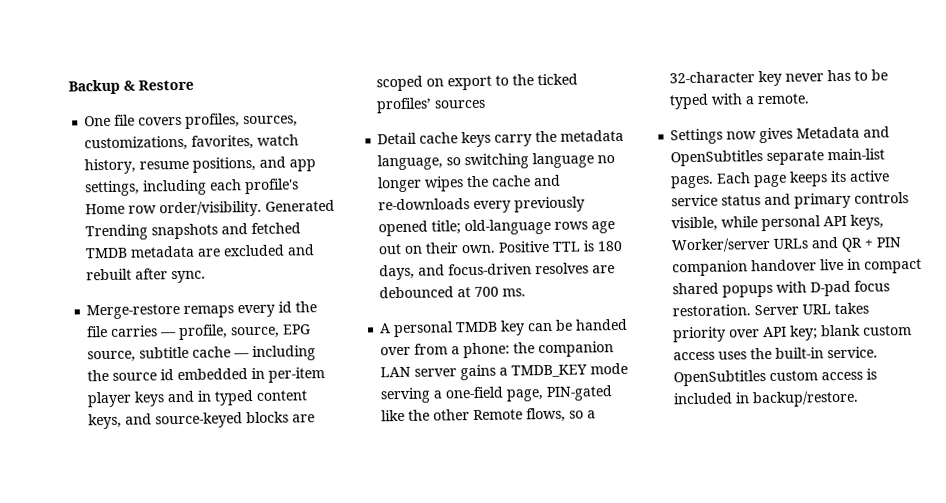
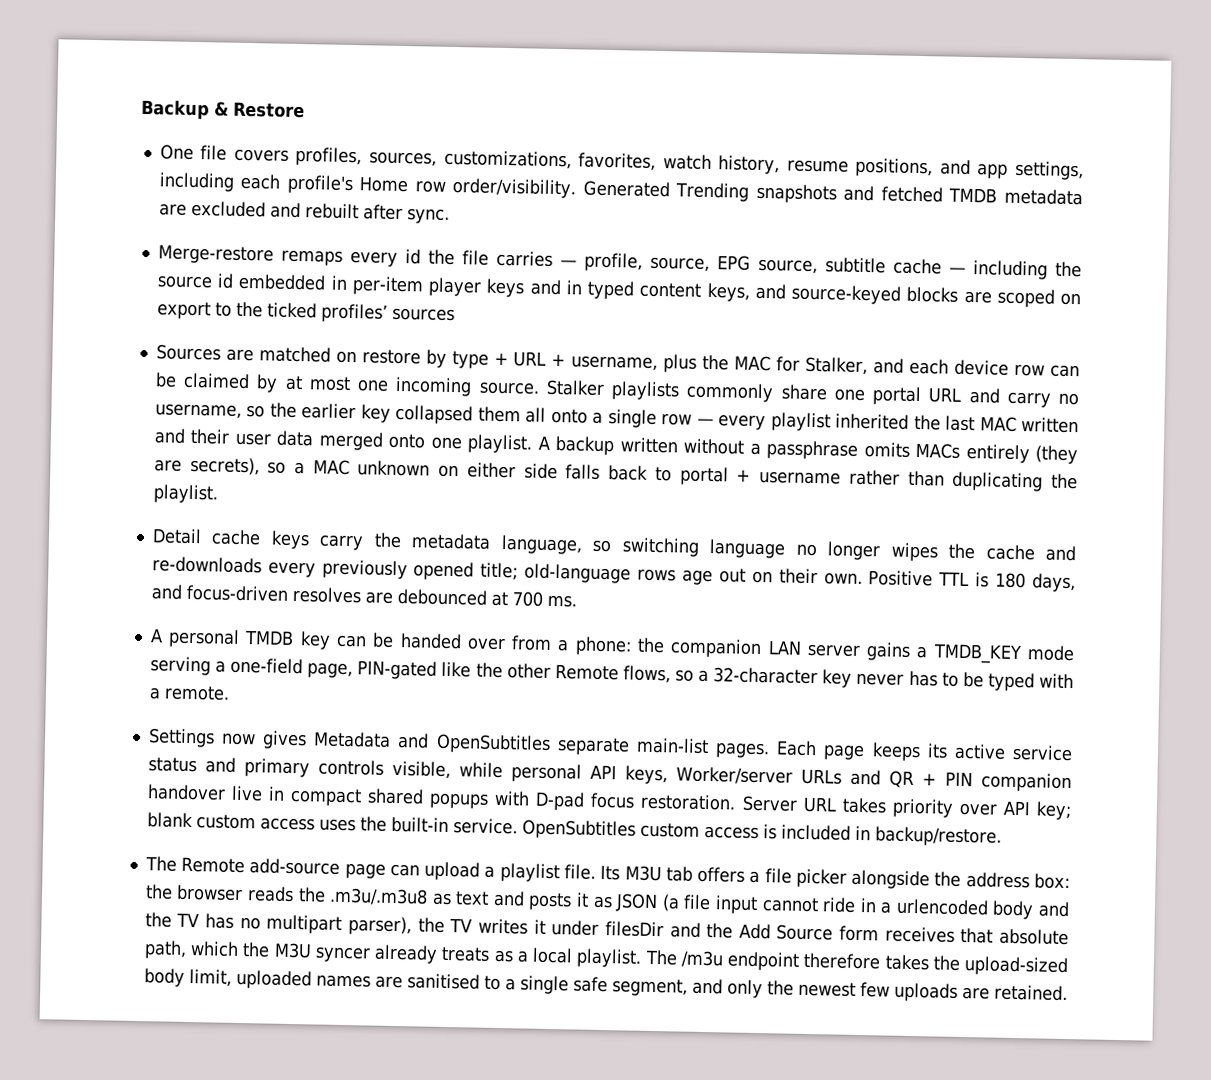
+ Sources are matched on restore by type + URL + username, plus the MAC for Stalker, and each device row can be claimed by at most one incoming source. Stalker playlists commonly share one portal URL and carry no username, so the earlier key collapsed them all onto a single row — every playlist inherited the last MAC written and their user data merged onto one playlist. A backup written without a passphrase omits MACs entirely (they are secrets), so a MAC unknown on either side falls back to portal + username rather than duplicating the playlist.
+ The Remote add-source page can upload a playlist file. Its M3U tab offers a file picker alongside the address box: the browser reads the .m3u/.m3u8 as text and posts it as JSON (a file input cannot ride in a urlencoded body and the TV has no multipart parser), the TV writes it under filesDir and the Add Source form receives that absolute path, which the M3U syncer already treats as a local playlist. The /m3u endpoint therefore takes the upload-sized body limit, uploaded names are sanitised to a single safe segment, and only the newest few uploads are retained.

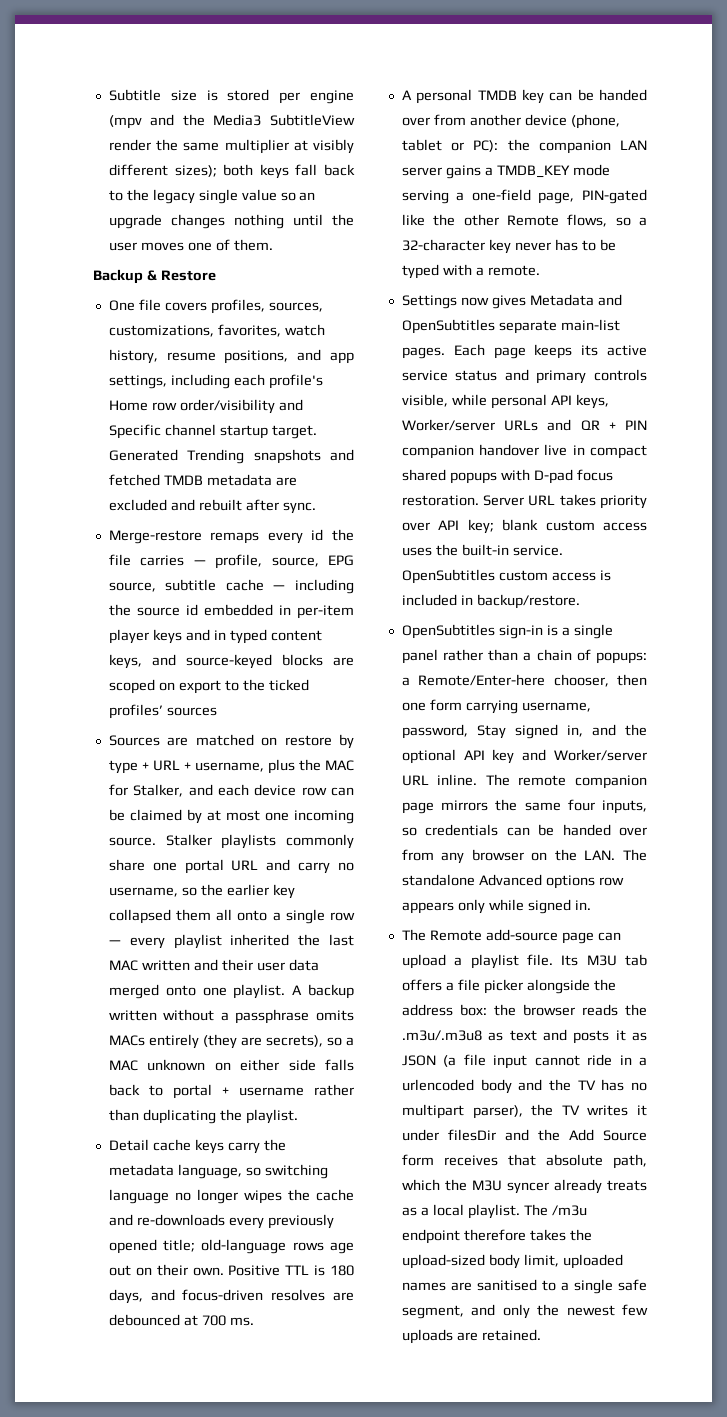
+ Subtitle size is stored per engine (mpv and the Media3 SubtitleView render the same multiplier at visibly different sizes); both keys fall back to the legacy single value so an upgrade changes nothing until the user moves one of them.
- One file covers profiles, sources, customizations, favorites, watch history, resume positions, and app settings, including each profile's Home row order/visibility.
+ One file covers profiles, sources, customizations, favorites, watch history, resume positions, and app settings, including each profile's Home row order/visibility and Specific channel startup target.
- A personal TMDB key can be handed over from a phone: the companion LAN server gains a TMDB_KEY mode serving a one-field page, PIN-gated like the other Remote flows, so a 32-character key never has to be typed with a remote.
+ A personal TMDB key can be handed over from another device (phone, tablet or PC): the companion LAN server gains a TMDB_KEY mode serving a one-field page, PIN-gated like the other Remote flows, so a 32-character key never has to be typed with a remote.
+ OpenSubtitles sign-in is a single panel rather than a chain of popups: a Remote/Enter-here chooser, then one form carrying username, password, Stay signed in, and the optional API key and Worker/server URL inline. The remote companion page mirrors the same four inputs, so credentials can be handed over from any browser on the LAN. The standalone Advanced options row appears only while signed in.

